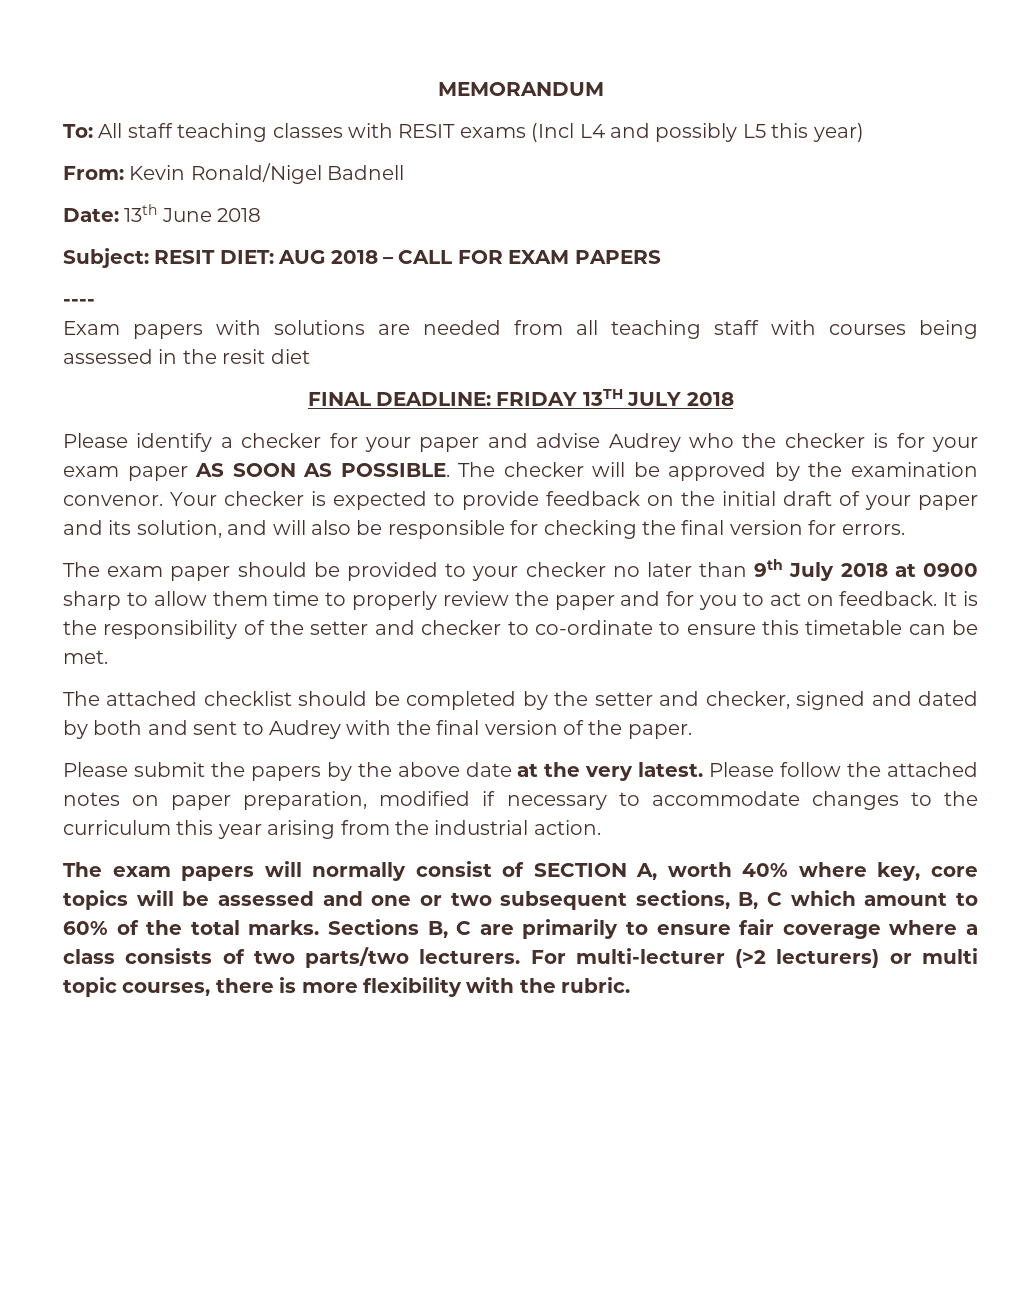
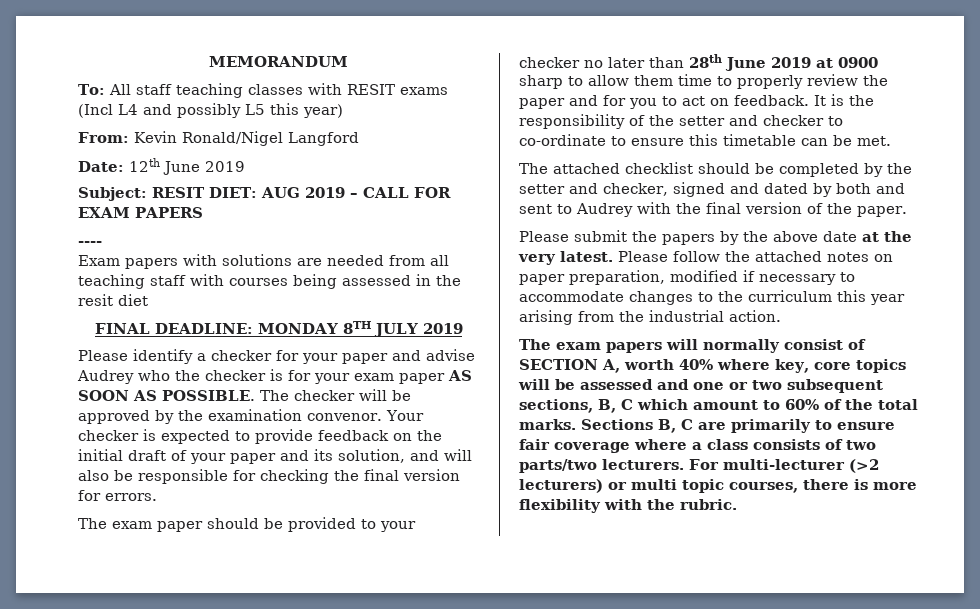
- From: Kevin Ronald/Nigel Badnell
+ From: Kevin Ronald/Nigel Langford
- Date: 13th June 2018
+ Date: 12th June 2019
- Subject: RESIT DIET: AUG 2018 – CALL FOR EXAM PAPERS
+ Subject: RESIT DIET: AUG 2019 – CALL FOR EXAM PAPERS
- FINAL DEADLINE: FRIDAY 13TH JULY 2018
+ FINAL DEADLINE: MONDAY 8TH JULY 2019
- The exam paper should be provided to your checker no later than 9th July 2018 at 0900 sharp to allow them time to properly review the paper and for you to act on feedback.
+ The exam paper should be provided to your checker no later than 28th June 2019 at 0900 sharp to allow them time to properly review the paper and for you to act on feedback.

